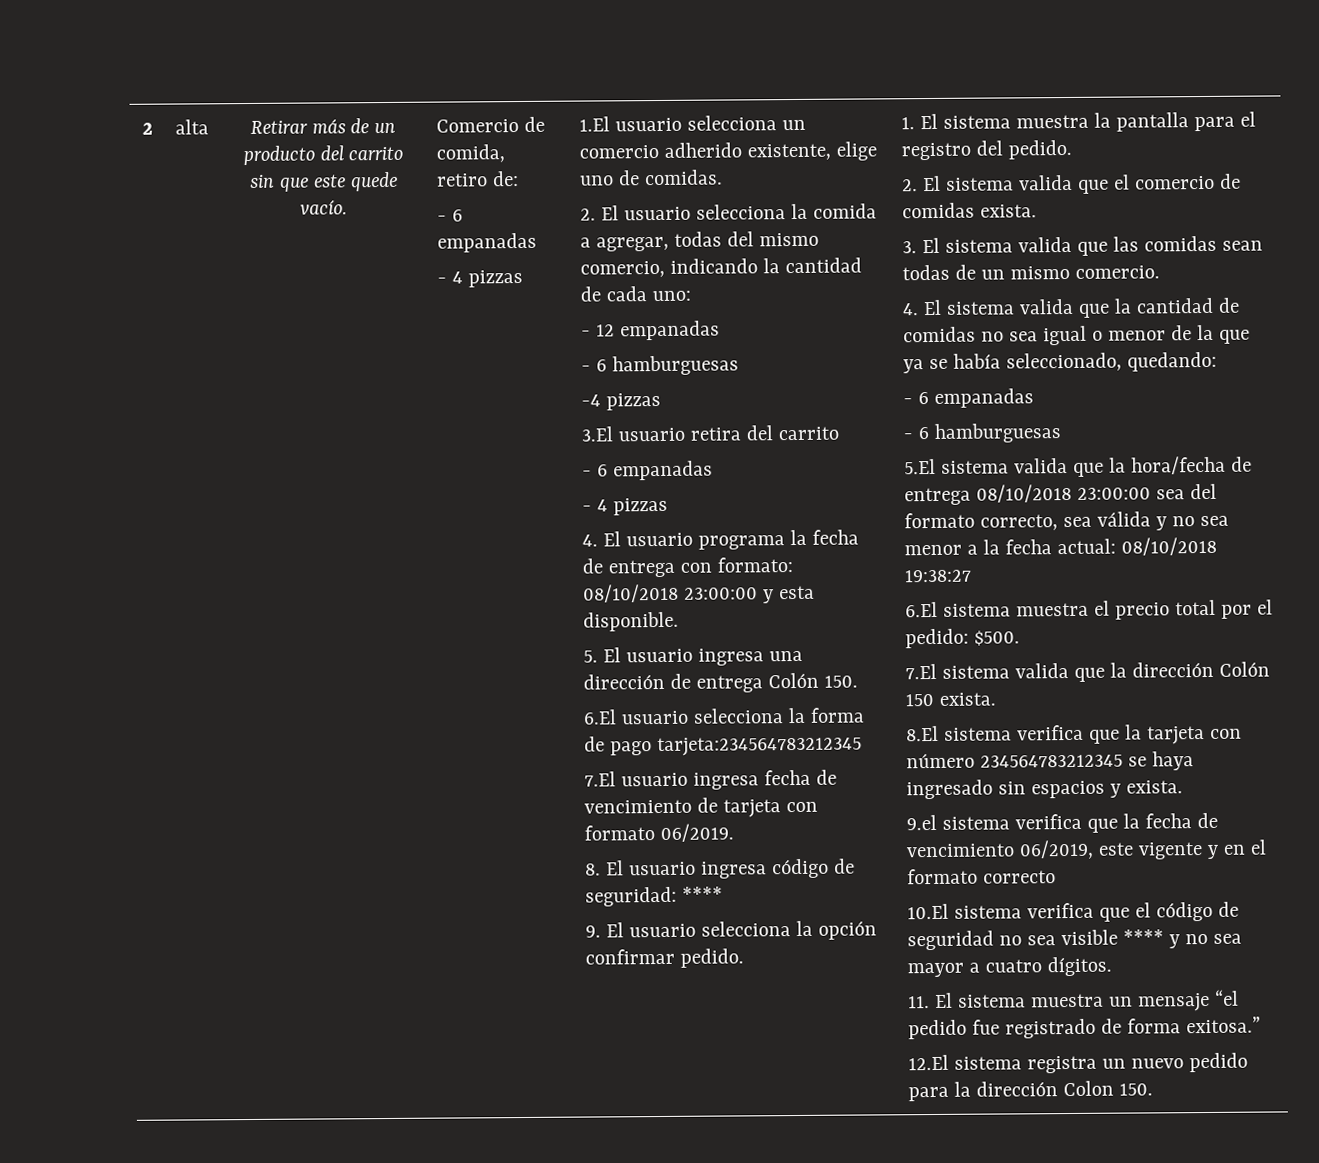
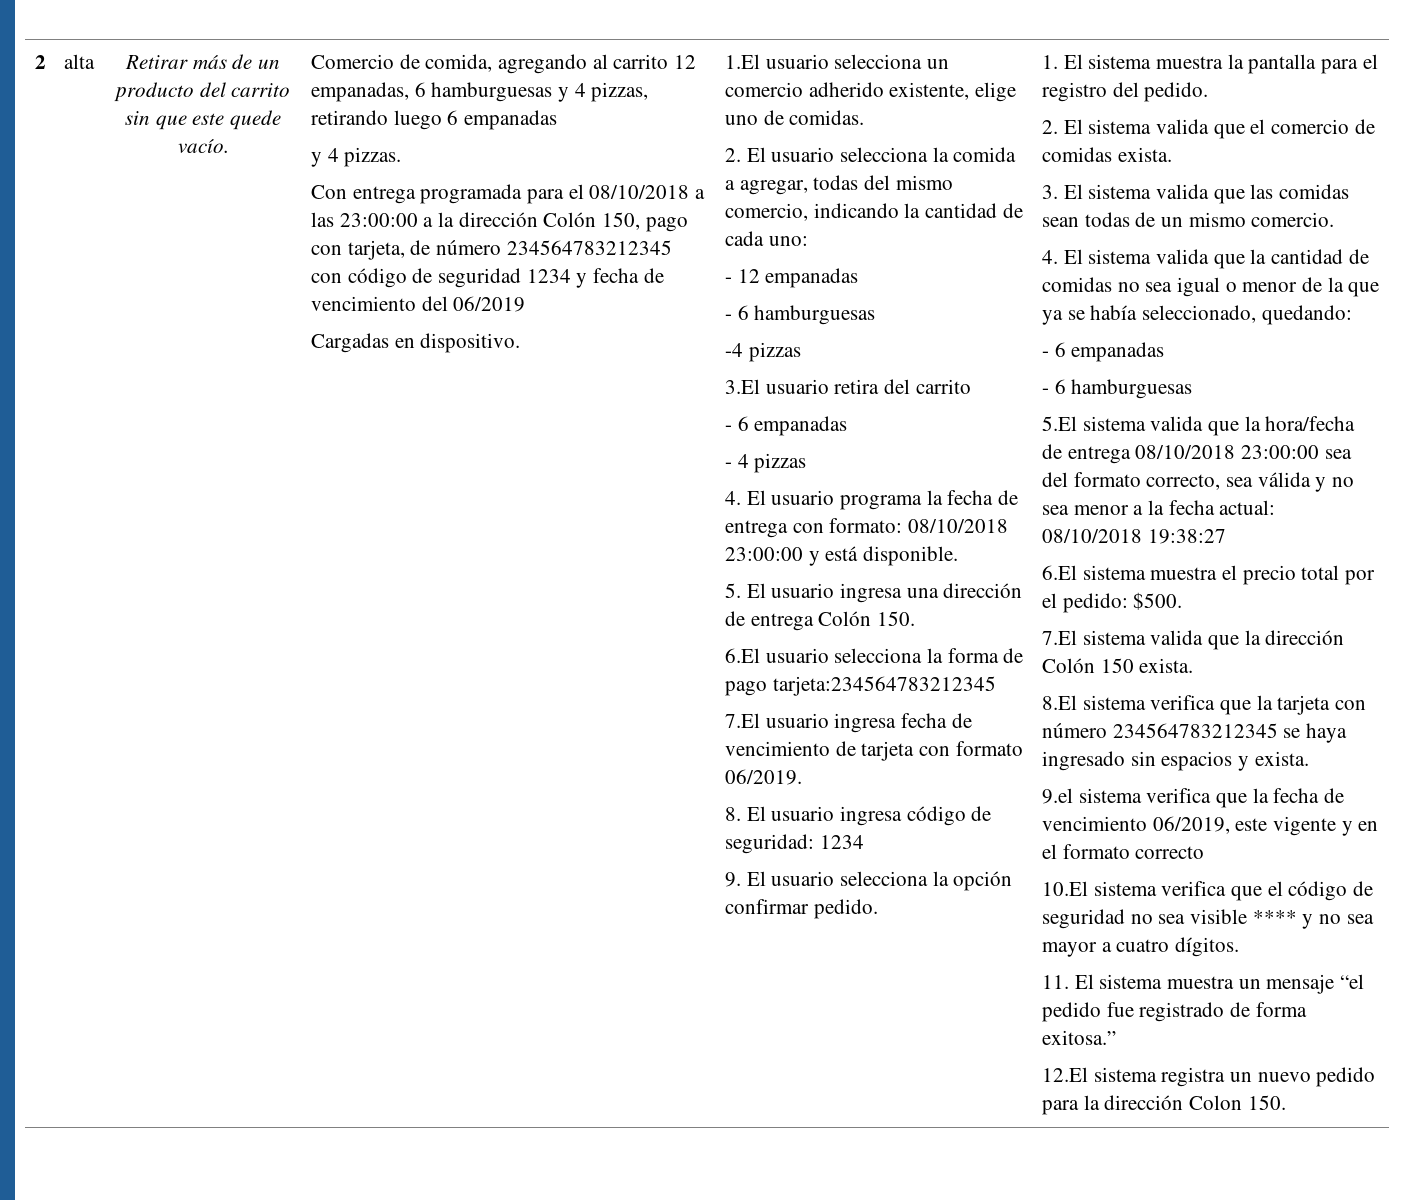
- Comercio de comida, retiro de:
- - 6 empanadas
- - 4 pizzas
+ Comercio de comida, agregando al carrito 12 empanadas, 6 hamburguesas y 4 pizzas, retirando luego 6 empanadas
+ y 4 pizzas.
+ Con entrega programada para el 08/10/2018 a las 23:00:00 a la dirección Colón 150, pago con tarjeta, de número 234564783212345 con código de seguridad 1234 y fecha de vencimiento del 06/2019
+ Cargadas en dispositivo.
- 4. El usuario programa la fecha de entrega con formato: 08/10/2018 23:00:00 y esta disponible.
+ 4. El usuario programa la fecha de entrega con formato: 08/10/2018 23:00:00 y está disponible.
- 8. El usuario ingresa código de seguridad: ****
+ 8. El usuario ingresa código de seguridad: 1234

